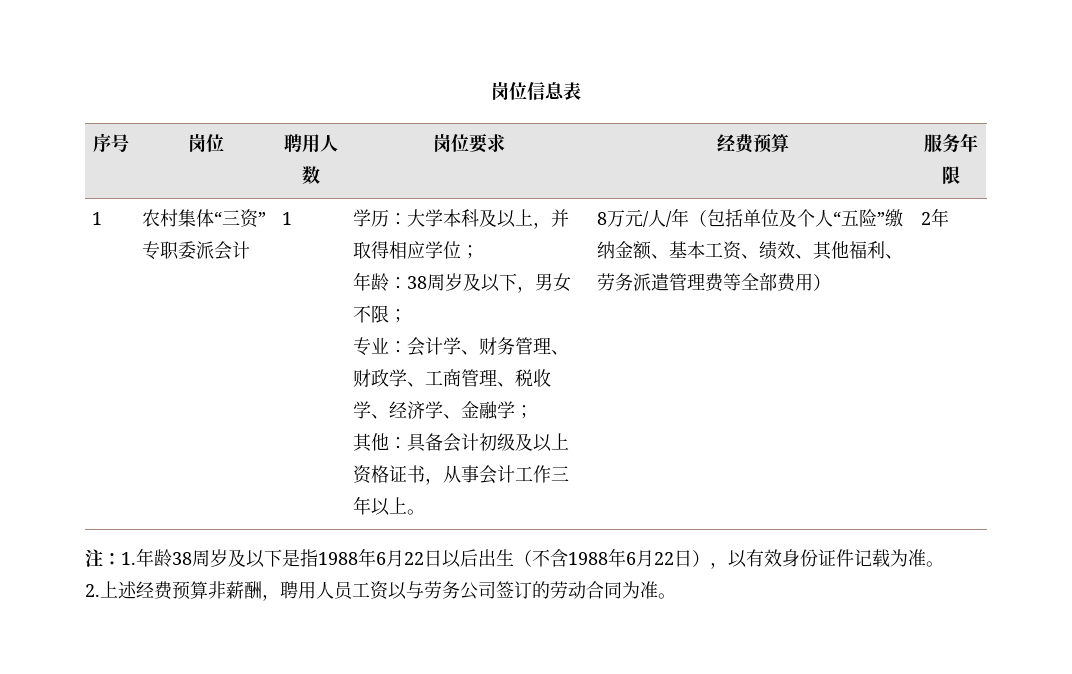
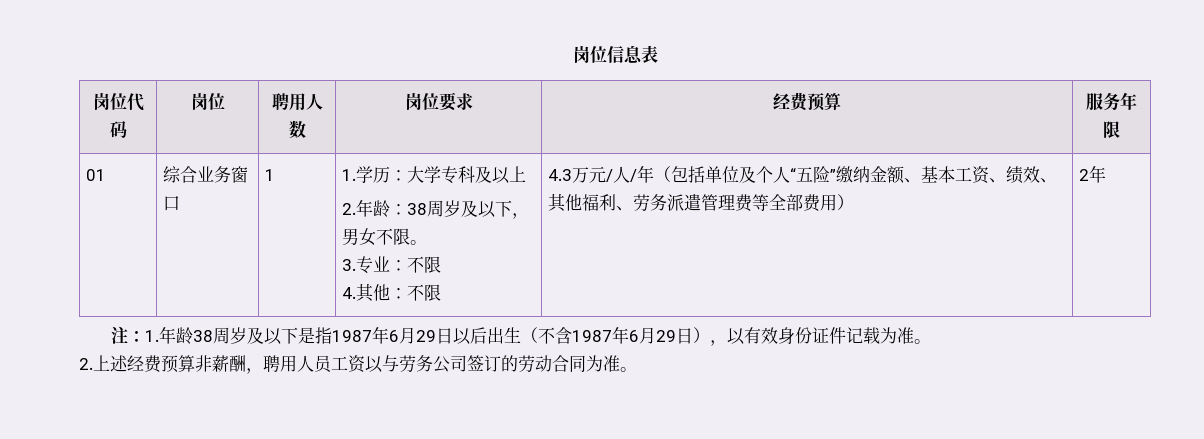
- 序号 | 岗位 | 聘用人数 | 岗位要求 | 经费预算 | 服务年限
+ 岗位代码 | 岗位 | 聘用人数 | 岗位要求 | 经费预算 | 服务年限
- 1 | 农村集体“三资”专职委派会计 | 1 | 学历：大学本科及以上，并取得相应学位；
- 年龄：38周岁及以下，男女不限；
- 专业：会计学、财务管理、财政学、工商管理、税收学、经济学、金融学；
- 其他：具备会计初级及以上资格证书，从事会计工作三年以上。 | 8万元/人/年（包括单位及个人“五险”缴纳金额、基本工资、绩效、其他福利、劳务派遣管理费等全部费用）
+ 01 | 综合业务窗口 | 1 | 1.学历：大学专科及以上
+ 2.年龄：38周岁及以下，男女不限。
+ 3.专业：不限
+ 4.其他：不限 | 4.3万元/人/年（包括单位及个人“五险”缴纳金额、基本工资、绩效、其他福利、劳务派遣管理费等全部费用）
- 注：1.年龄38周岁及以下是指1988年6月22日以后出生（不含1988年6月22日），以有效身份证件记载为准。
+ 注：1.年龄38周岁及以下是指1987年6月29日以后出生（不含1987年6月29日），以有效身份证件记载为准。

